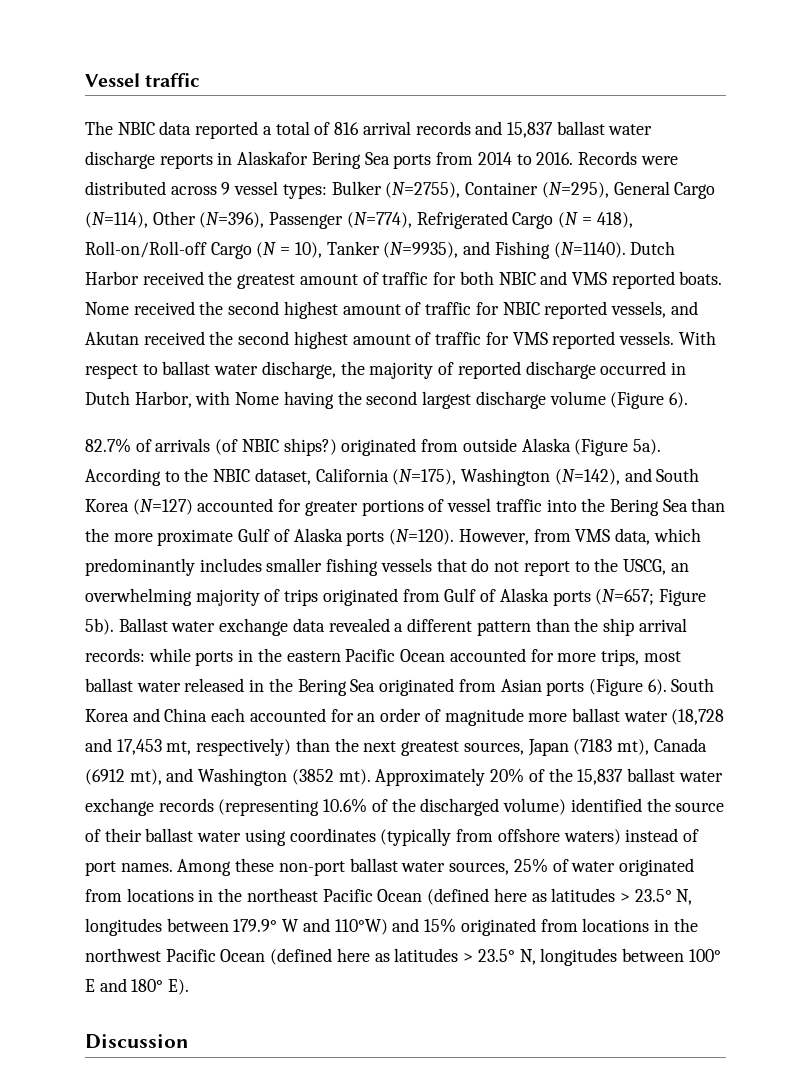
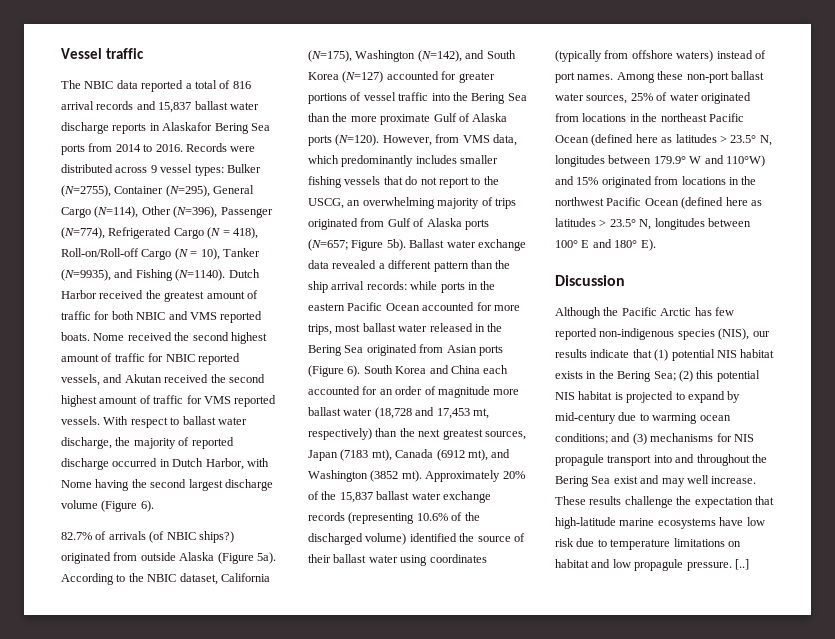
+ Although the Pacific Arctic has few reported non-indigenous species (NIS), our results indicate that (1) potential NIS habitat exists in the Bering Sea; (2) this potential NIS habitat is projected to expand by mid-century due to warming ocean conditions; and (3) mechanisms for NIS propagule transport into and throughout the Bering Sea exist and may well increase. These results challenge the expectation that high-latitude marine ecosystems have low risk due to temperature limitations on habitat and low propagule pressure. [..]

